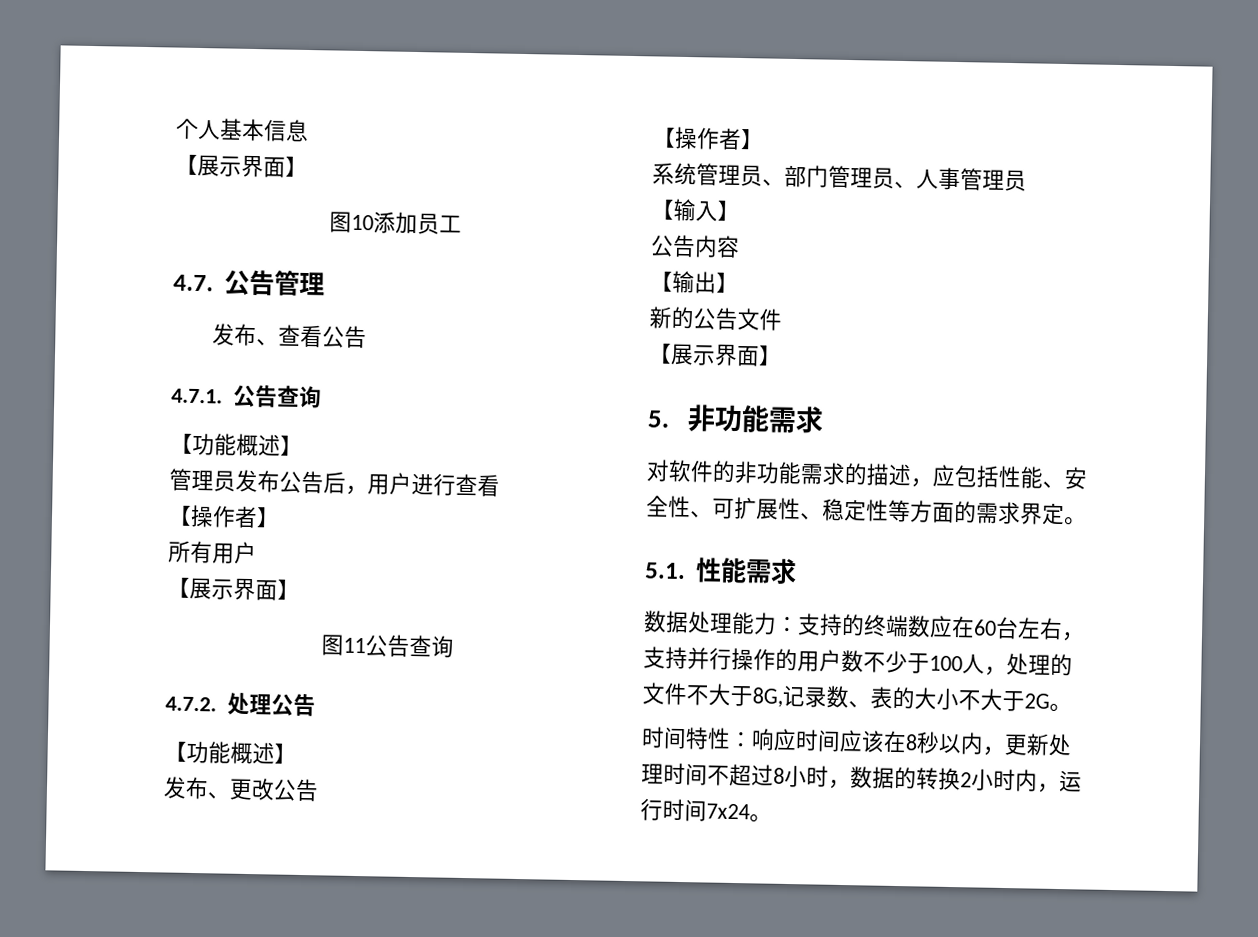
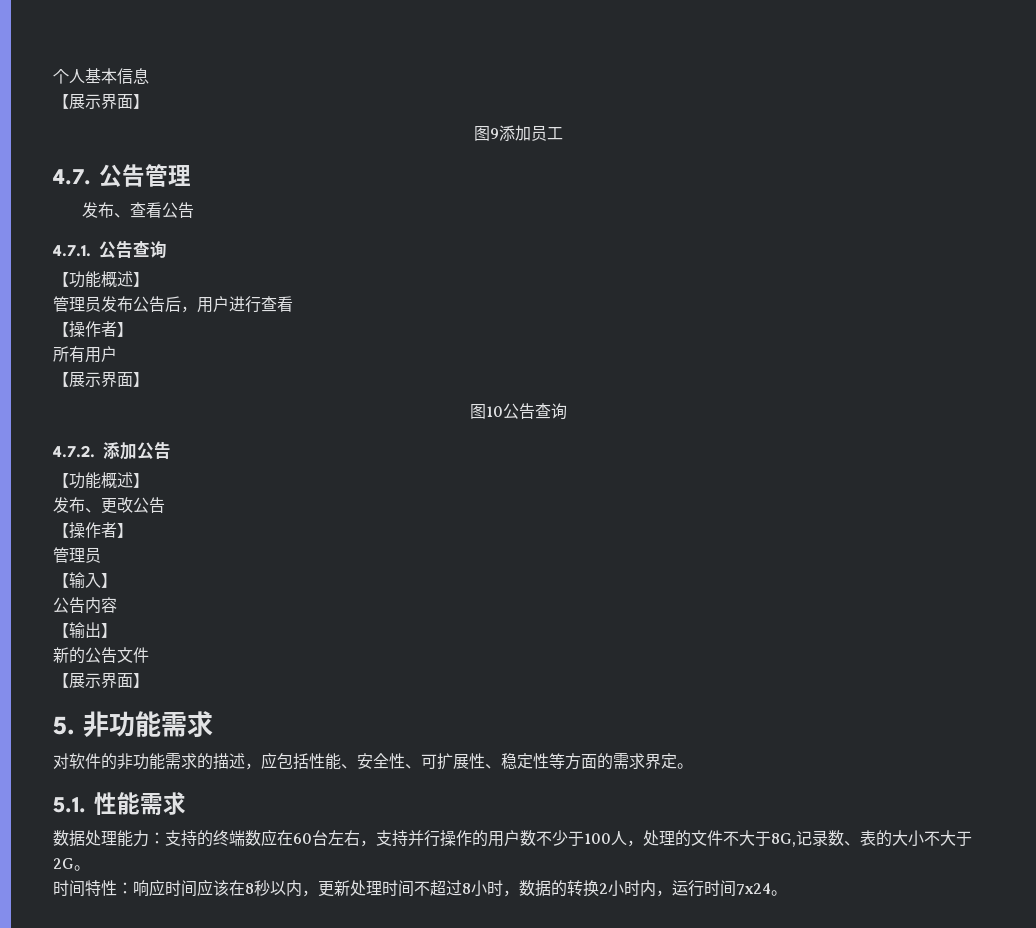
- 图10添加员工
+ 图9添加员工
- 图11公告查询
+ 图10公告查询
- 4.7.2.处理公告
+ 4.7.2.添加公告
  发布、更改公告
  【操作者】
- 系统管理员、部门管理员、人事管理员
+ 管理员

